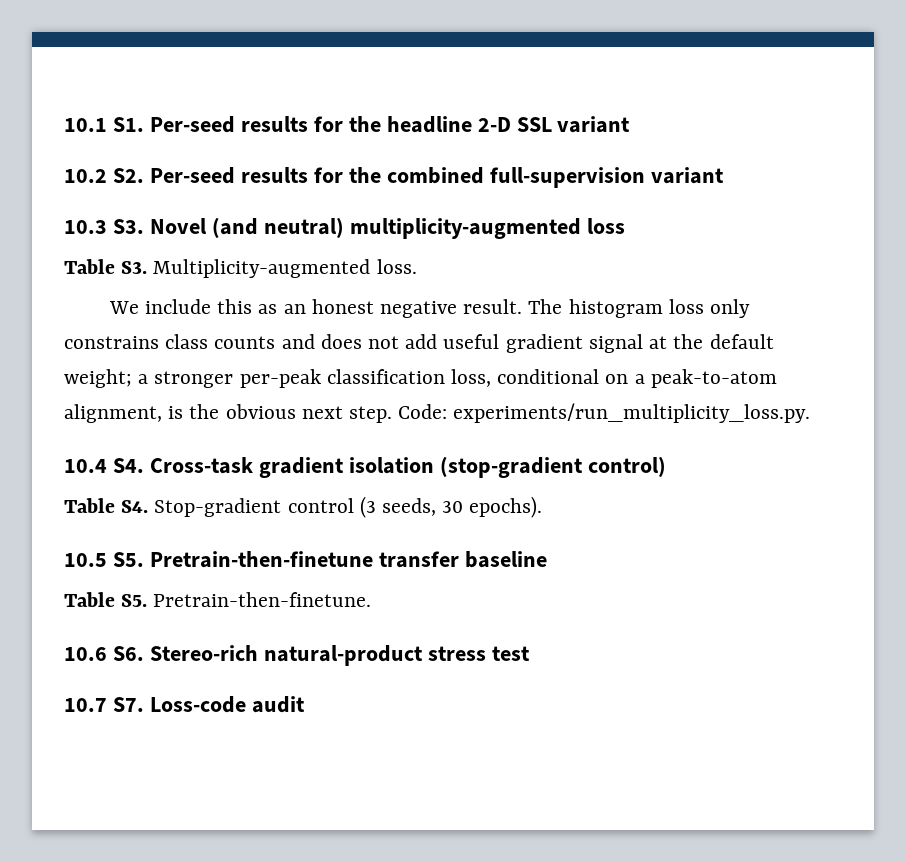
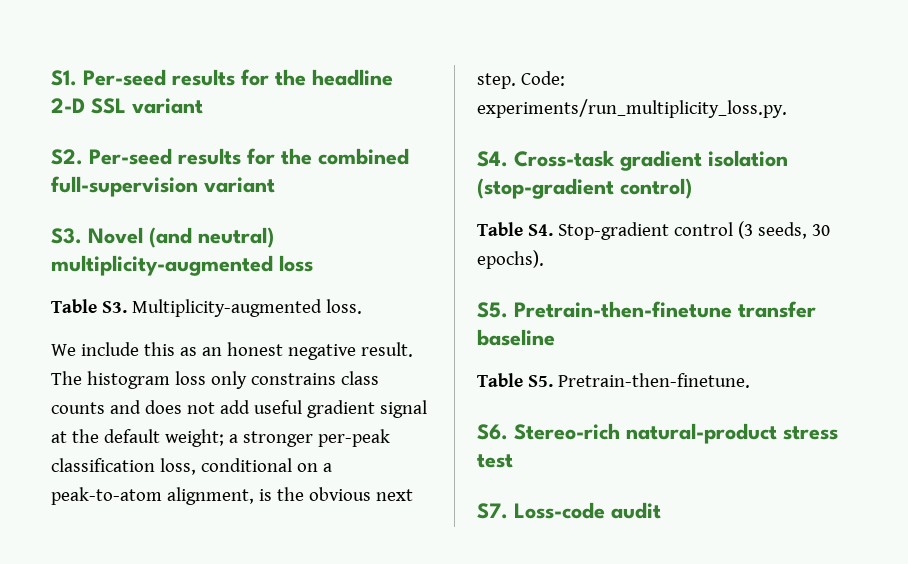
- 10.1 S1. Per-seed results for the headline 2-D SSL variant
+ S1. Per-seed results for the headline 2-D SSL variant
- 10.2 S2. Per-seed results for the combined full-supervision variant
+ S2. Per-seed results for the combined full-supervision variant
- 10.3 S3. Novel (and neutral) multiplicity-augmented loss
+ S3. Novel (and neutral) multiplicity-augmented loss
- 10.4 S4. Cross-task gradient isolation (stop-gradient control)
+ S4. Cross-task gradient isolation (stop-gradient control)
- 10.5 S5. Pretrain-then-finetune transfer baseline
+ S5. Pretrain-then-finetune transfer baseline
- 10.6 S6. Stereo-rich natural-product stress test
+ S6. Stereo-rich natural-product stress test
- 10.7 S7. Loss-code audit
+ S7. Loss-code audit

